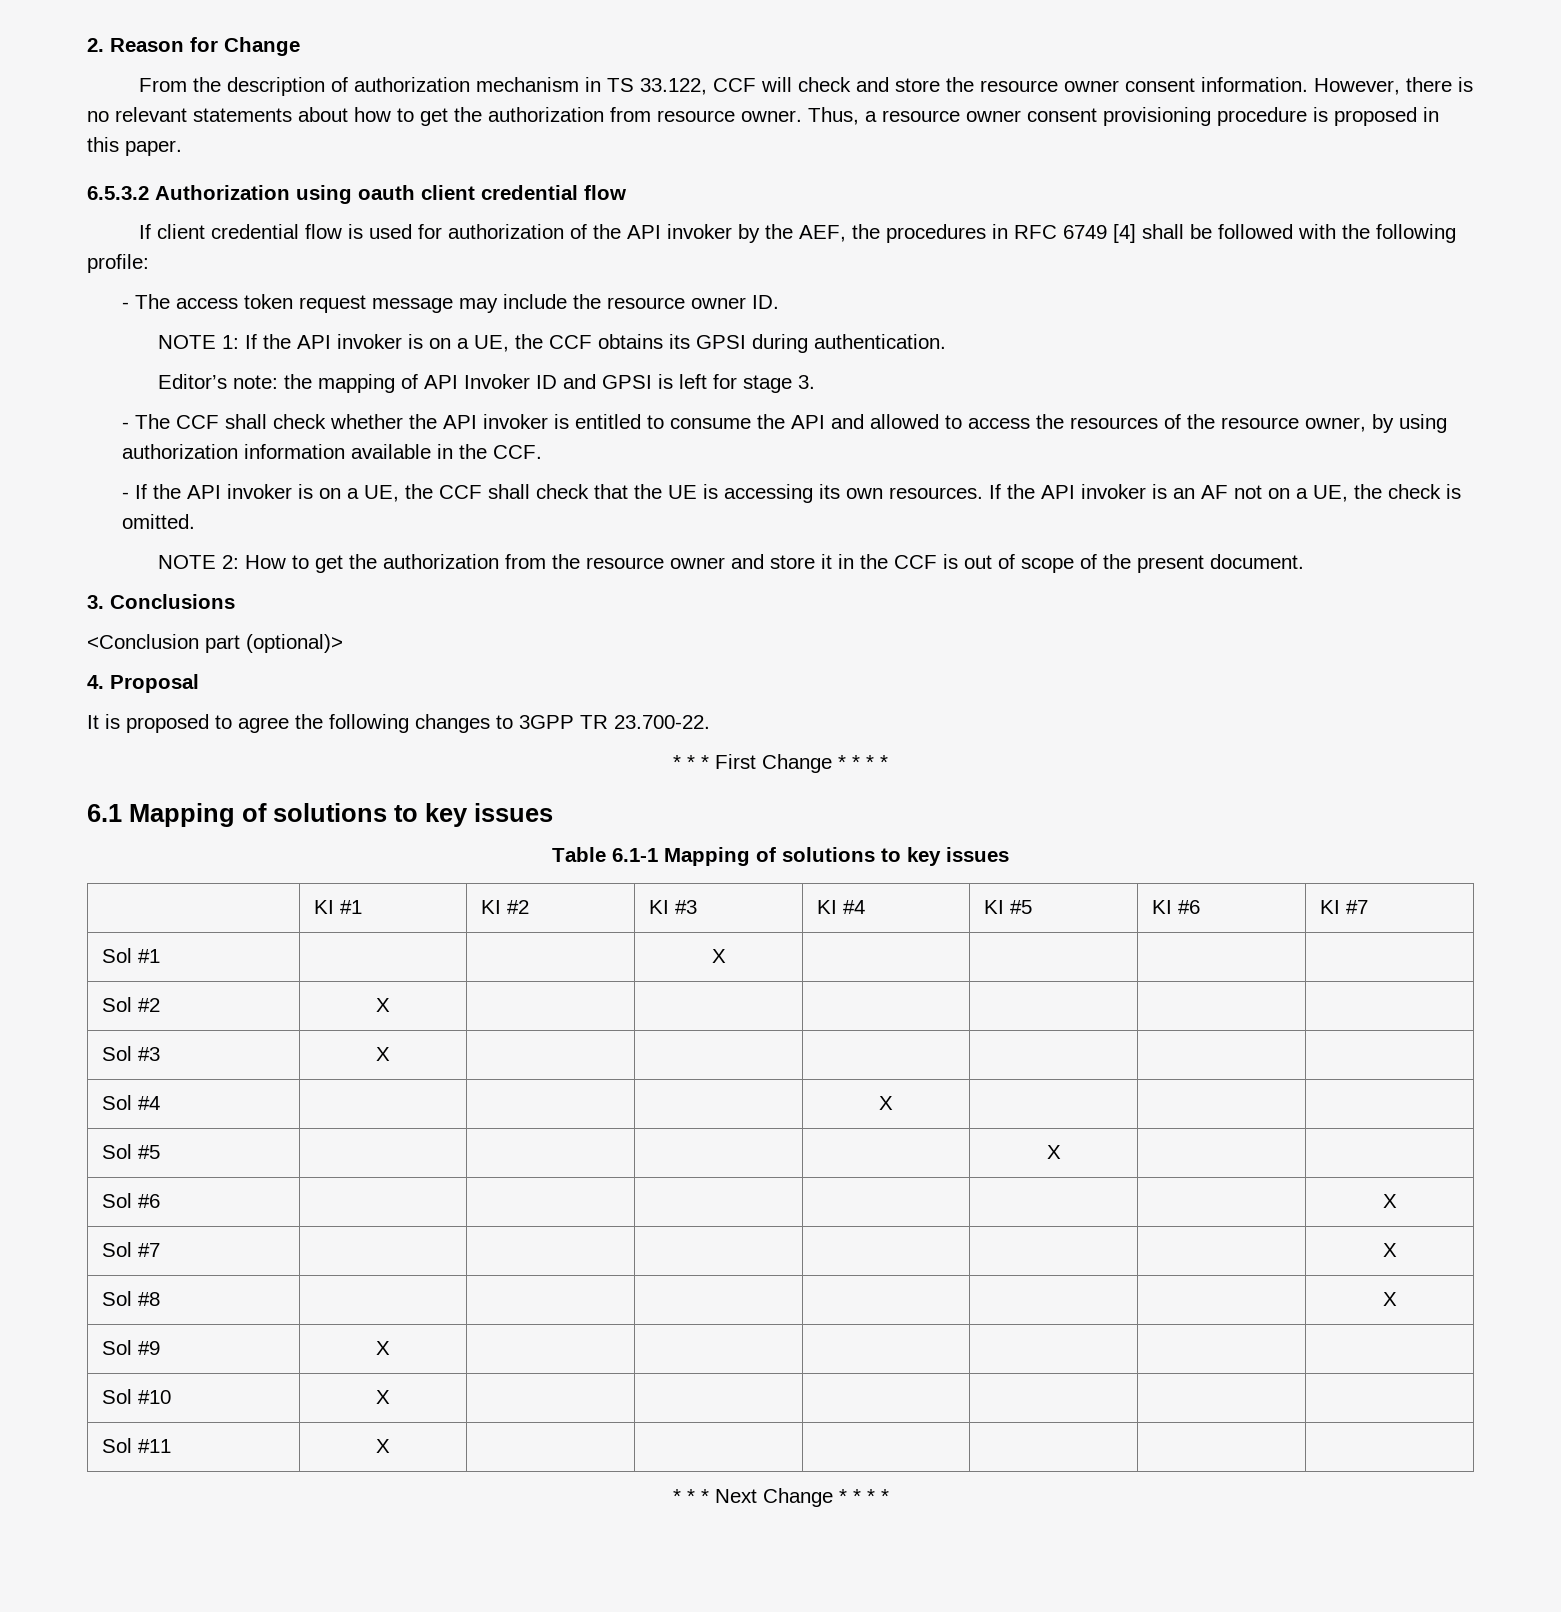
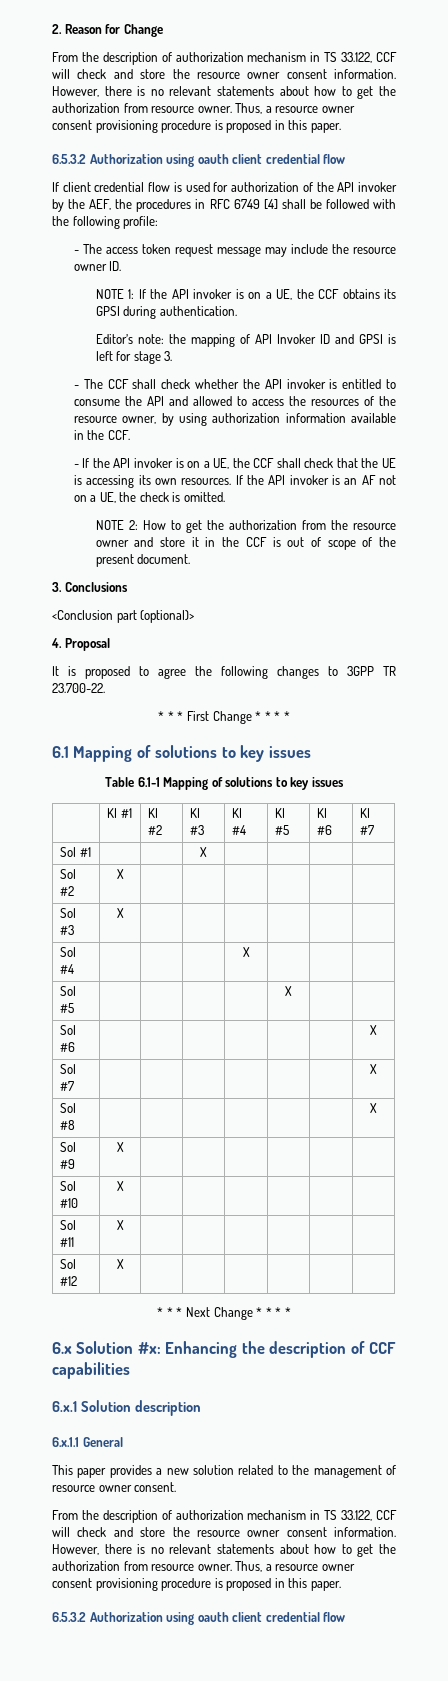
+ Sol #12 | X | | | | | |
+ 6.x Solution #x: Enhancing the description of CCF capabilities
+ 6.x.1 Solution description
+ 6.x.1.1 General
+ This paper provides a new solution related to the management of resource owner consent.
+ From the description of authorization mechanism in TS 33.122, CCF will check and store the resource owner consent information. However, there is no relevant statements about how to get the authorization from resource owner. Thus, a resource owner consent provisioning procedure is proposed in this paper.
+ 6.5.3.2 Authorization using oauth client credential flow

